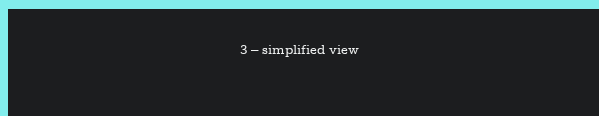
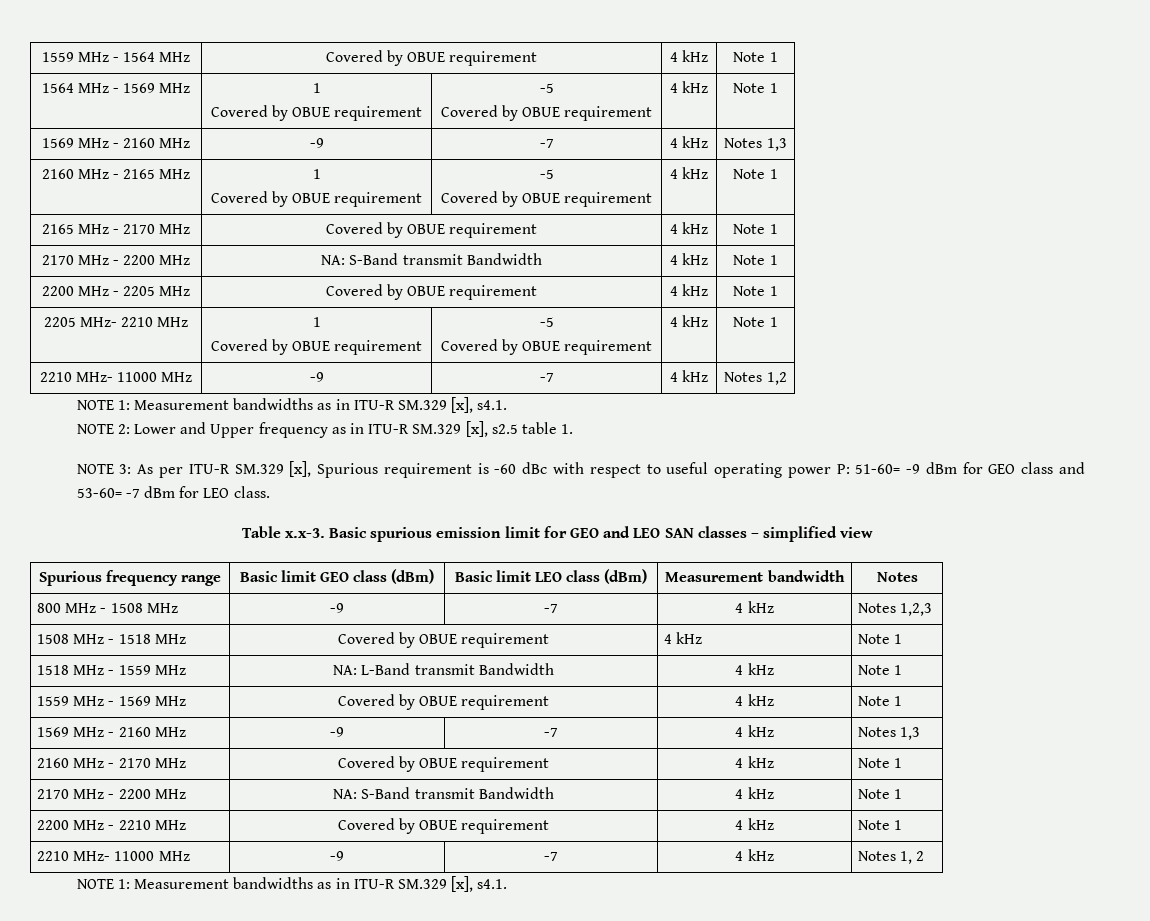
- 3 – simplified view
+ 1559 MHz - 1564 MHz | Covered by OBUE requirement | 4 kHz | Note 1
+ 1564 MHz - 1569 MHz | 1
+ Covered by OBUE requirement | -5
+ Covered by OBUE requirement | 4 kHz | Note 1
+ 1569 MHz - 2160 MHz | -9 | -7 | 4 kHz | Notes 1,3
+ 2160 MHz - 2165 MHz | 1
+ Covered by OBUE requirement | -5
+ Covered by OBUE requirement | 4 kHz | Note 1
+ 2165 MHz - 2170 MHz | Covered by OBUE requirement | 4 kHz | Note 1
+ 2170 MHz - 2200 MHz | NA: S-Band transmit Bandwidth | 4 kHz | Note 1
+ 2200 MHz - 2205 MHz | Covered by OBUE requirement | 4 kHz | Note 1
+ 2205 MHz- 2210 MHz | 1
+ Covered by OBUE requirement | -5
+ Covered by OBUE requirement | 4 kHz | Note 1
+ 2210 MHz- 11000 MHz | -9 | -7 | 4 kHz | Notes 1,2
+ NOTE 1: Measurement bandwidths as in ITU-R SM.329 [x], s4.1.
+ NOTE 2: Lower and Upper frequency as in ITU-R SM.329 [x], s2.5 table 1.
+ NOTE 3: As per ITU-R SM.329 [x], Spurious requirement is -60 dBc with respect to useful operating power P: 51-60= -9 dBm for GEO class and 53-60= -7 dBm for LEO class.
+ Table x.x-3. Basic spurious emission limit for GEO and LEO SAN classes – simplified view
+ Spurious frequency range | Basic limit GEO class (dBm) | Basic limit LEO class (dBm) | Measurement bandwidth | Notes
+ 800 MHz - 1508 MHz | -9 | -7 | 4 kHz | Notes 1,2,3
+ 1508 MHz - 1518 MHz | Covered by OBUE requirement | 4 kHz | Note 1
+ 1518 MHz - 1559 MHz | NA: L-Band transmit Bandwidth | 4 kHz | Note 1
+ 1559 MHz - 1569 MHz | Covered by OBUE requirement | 4 kHz | Note 1
+ 1569 MHz - 2160 MHz | -9 | -7 | 4 kHz | Notes 1,3
+ 2160 MHz - 2170 MHz | Covered by OBUE requirement | 4 kHz | Note 1
+ 2170 MHz - 2200 MHz | NA: S-Band transmit Bandwidth | 4 kHz | Note 1
+ 2200 MHz - 2210 MHz | Covered by OBUE requirement | 4 kHz | Note 1
+ 2210 MHz- 11000 MHz | -9 | -7 | 4 kHz | Notes 1, 2
+ NOTE 1: Measurement bandwidths as in ITU-R SM.329 [x], s4.1.

